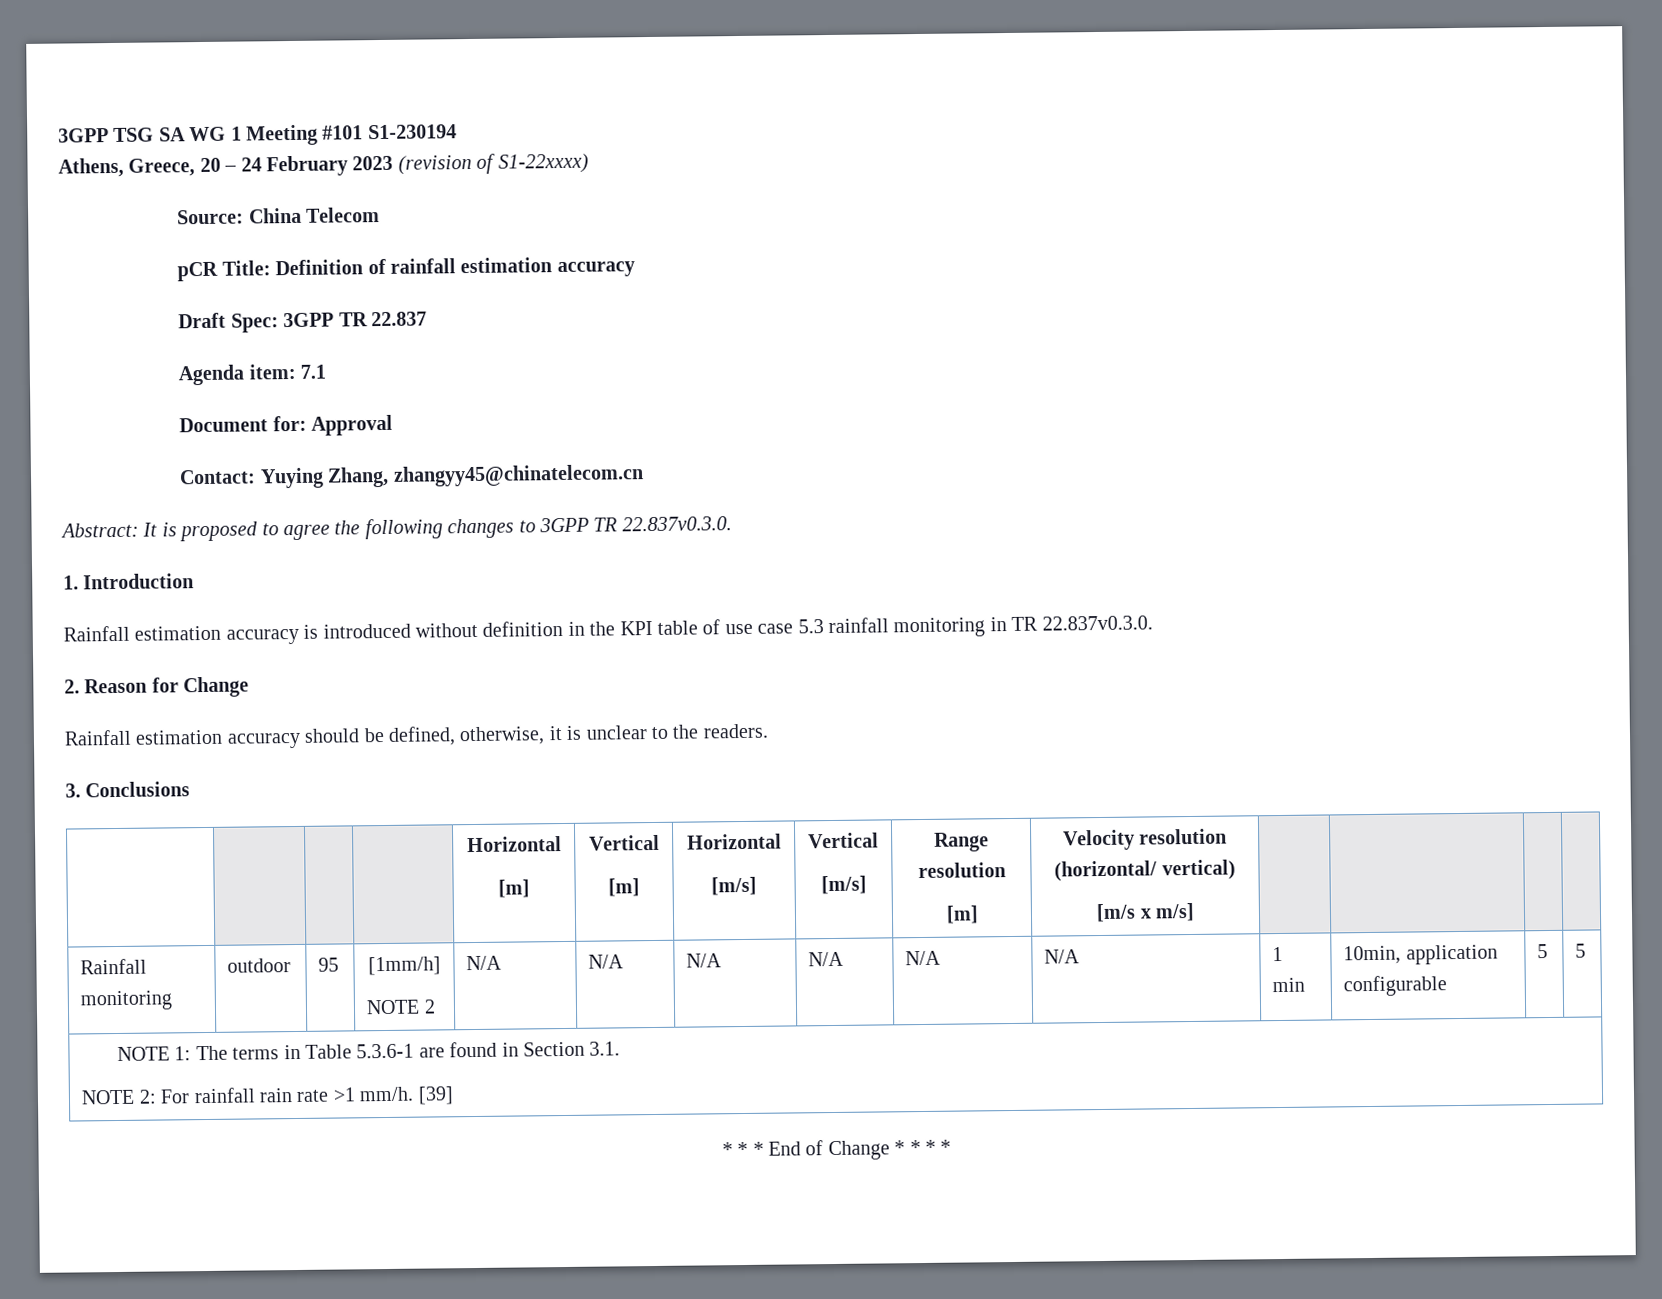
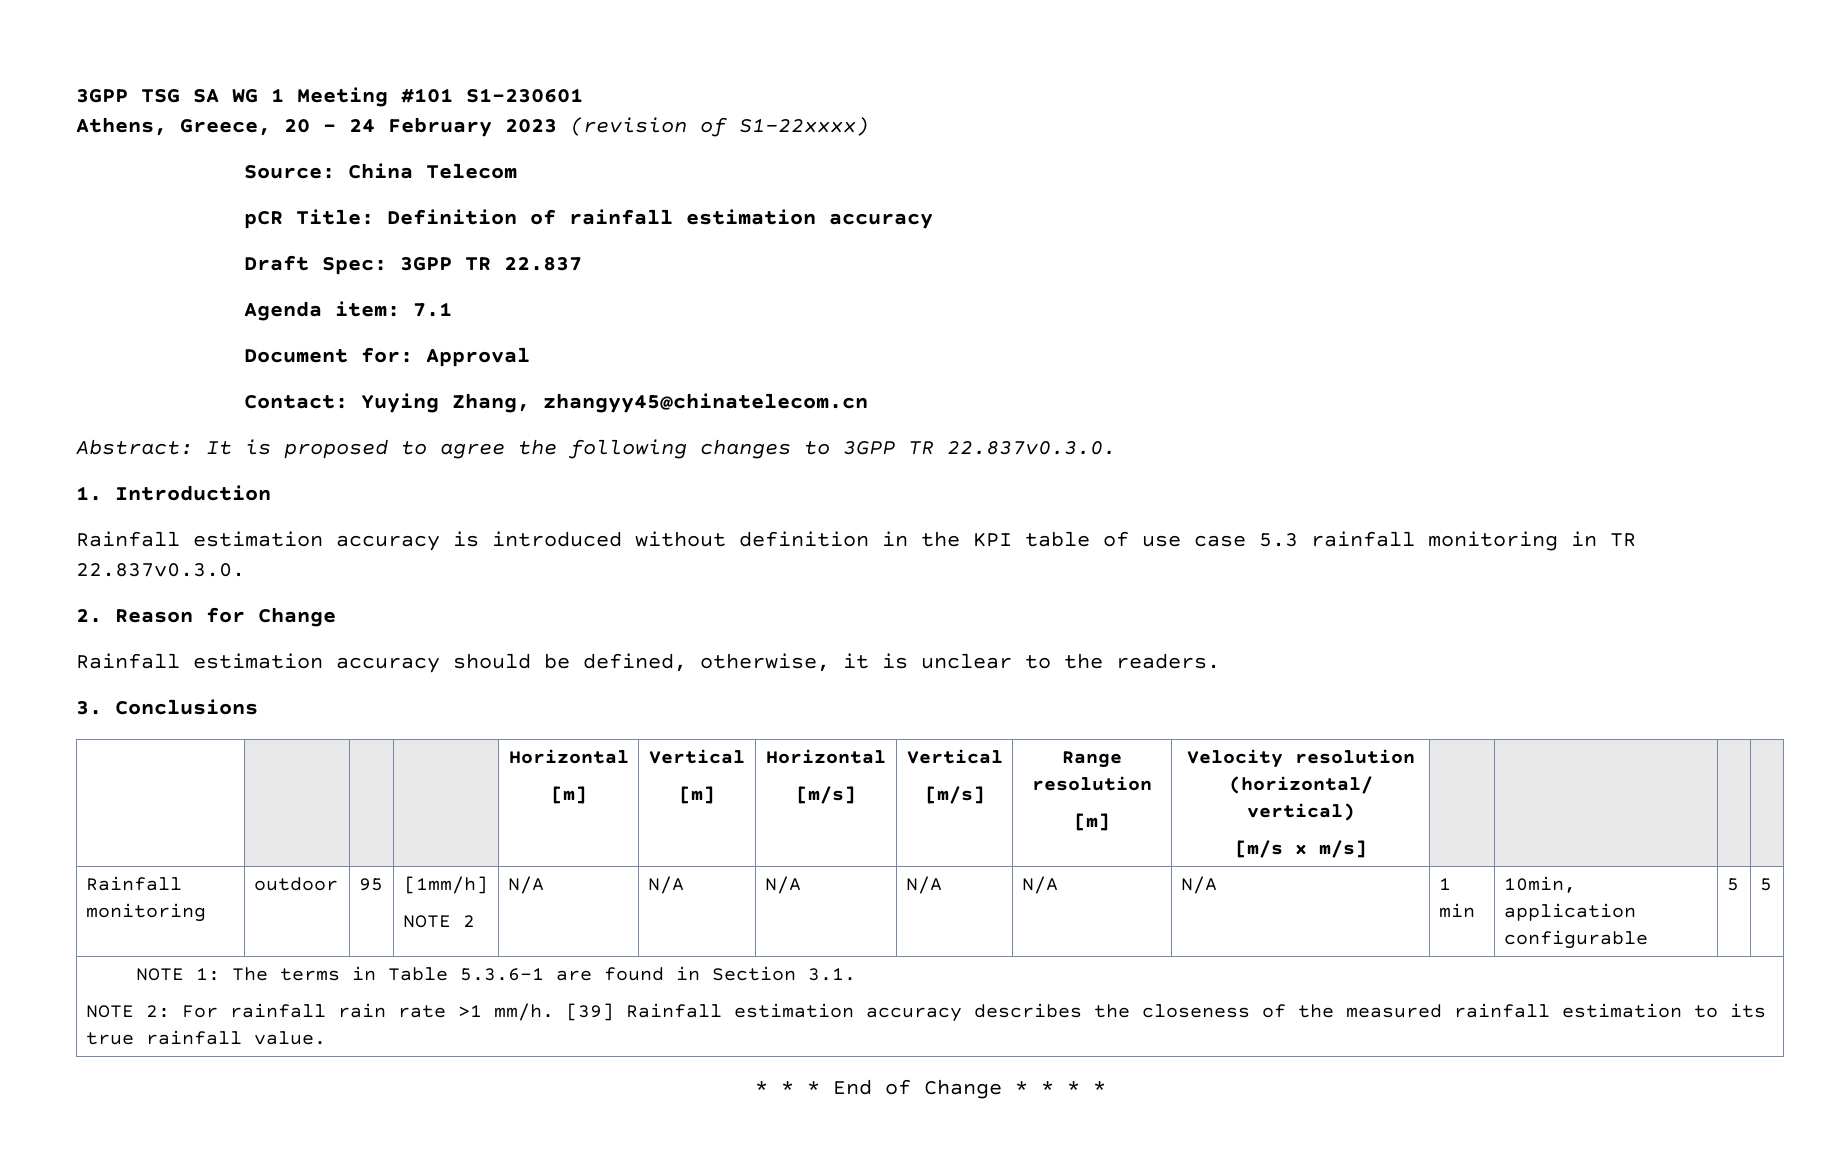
- 3GPP TSG SA WG 1 Meeting #101 S1-230194
+ 3GPP TSG SA WG 1 Meeting #101 S1-230601
  NOTE 1: The terms in Table 5.3.6-1 are found in Section 3.1.
- NOTE 2: For rainfall rain rate >1 mm/h. [39]
+ NOTE 2: For rainfall rain rate >1 mm/h. [39] Rainfall estimation accuracy describes the closeness of the measured rainfall estimation to its true rainfall value.

